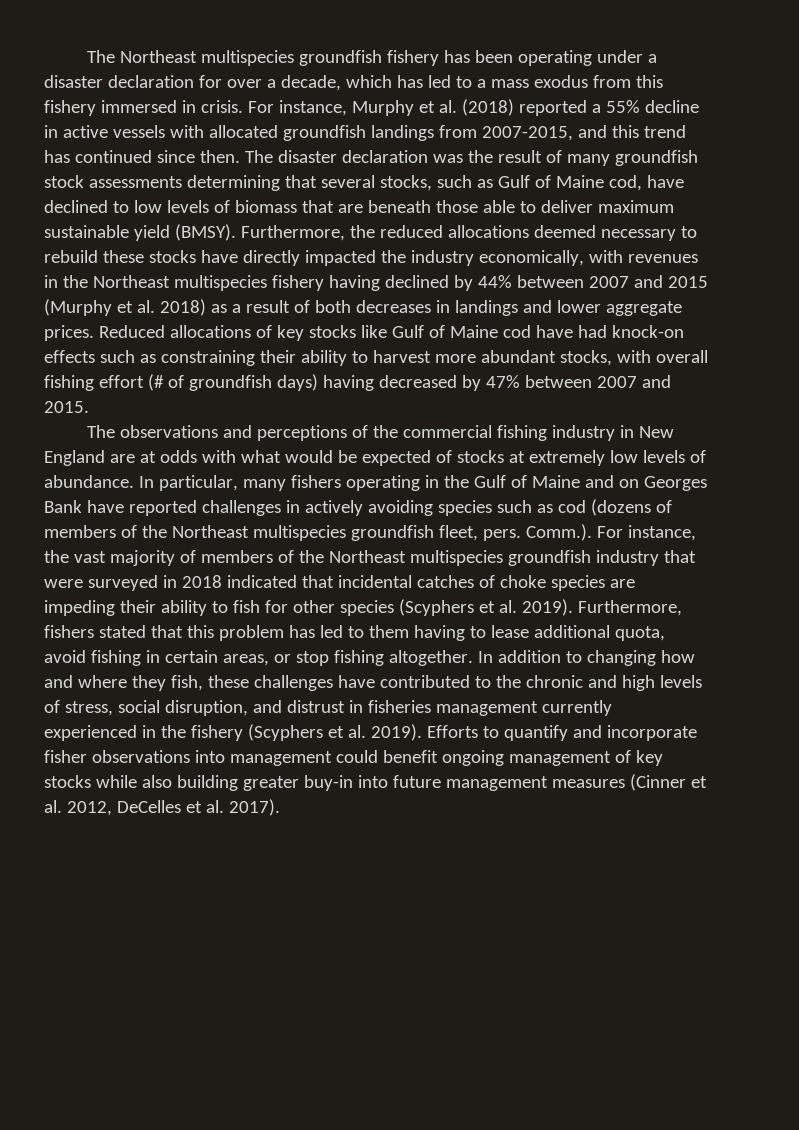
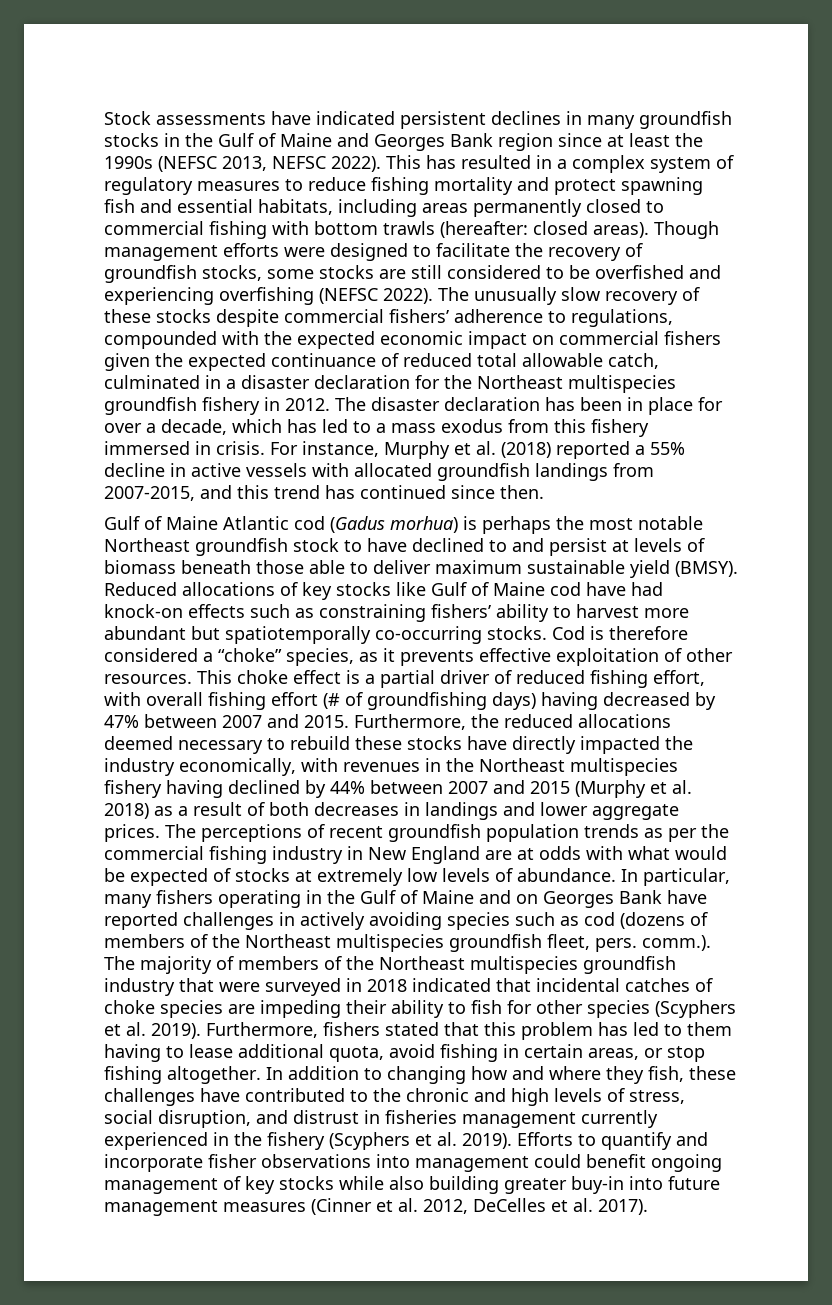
- The Northeast multispecies groundfish fishery has been operating under a disaster declaration for over a decade, which has led to a mass exodus from this fishery immersed in crisis.
+ Stock assessments have indicated persistent declines in many groundfish stocks in the Gulf of Maine and Georges Bank region since at least the 1990s (NEFSC 2013, NEFSC 2022). This has resulted in a complex system of regulatory measures to reduce fishing mortality and protect spawning fish and essential habitats, including areas permanently closed to commercial fishing with bottom trawls (hereafter: closed areas). Though management efforts were designed to facilitate the recovery of groundfish stocks, some stocks are still considered to be overfished and experiencing overfishing (NEFSC 2022). The unusually slow recovery of these stocks despite commercial fishers’ adherence to regulations, compounded with the expected economic impact on commercial fishers given the expected continuance of reduced total allowable catch, culminated in a disaster declaration for the Northeast multispecies groundfish fishery in 2012. The disaster declaration has been in place for over a decade, which has led to a mass exodus from this fishery immersed in crisis.
- For instance, Murphy et al. (2018) reported a 55% decline in active vessels with allocated groundfish landings from 2007-2015, and this trend has continued since then. The disaster declaration was the result of many groundfish stock assessments determining that several stocks, such as Gulf of Maine cod, have declined to low levels of biomass that are beneath those able to deliver maximum sustainable yield (BMSY).
+ For instance, Murphy et al. (2018) reported a 55% decline in active vessels with allocated groundfish landings from 2007-2015, and this trend has continued since then.
+ Gulf of Maine Atlantic cod (Gadus morhua) is perhaps the most notable Northeast groundfish stock to have declined to and persist at levels of biomass beneath those able to deliver maximum sustainable yield (BMSY).
+ Reduced allocations of key stocks like Gulf of Maine cod have had knock-on effects such as constraining fishers’ ability to harvest more abundant but spatiotemporally co-occurring stocks. Cod is therefore considered a “choke” species, as it prevents effective exploitation of other resources. This choke effect is a partial driver of reduced fishing effort, with overall fishing effort (# of groundfishing days) having decreased by 47% between 2007 and 2015.
- Reduced allocations of key stocks like Gulf of Maine cod have had knock-on effects such as constraining their ability to harvest more abundant stocks, with overall fishing effort (# of groundfish days) having decreased by 47% between 2007 and 2015.
- The observations and perceptions of the commercial fishing industry in New England are at odds with what would be expected of stocks at extremely low levels of abundance.
+ The perceptions of recent groundfish population trends as per the commercial fishing industry in New England are at odds with what would be expected of stocks at extremely low levels of abundance.
- In particular, many fishers operating in the Gulf of Maine and on Georges Bank have reported challenges in actively avoiding species such as cod (dozens of members of the Northeast multispecies groundfish fleet, pers. Comm.). For instance, the vast majority of members of the Northeast multispecies groundfish industry that were surveyed in 2018 indicated that incidental catches of choke species are impeding their ability to fish for other species (Scyphers et al. 2019).
+ In particular, many fishers operating in the Gulf of Maine and on Georges Bank have reported challenges in actively avoiding species such as cod (dozens of members of the Northeast multispecies groundfish fleet, pers. comm.). The majority of members of the Northeast multispecies groundfish industry that were surveyed in 2018 indicated that incidental catches of choke species are impeding their ability to fish for other species (Scyphers et al. 2019).

